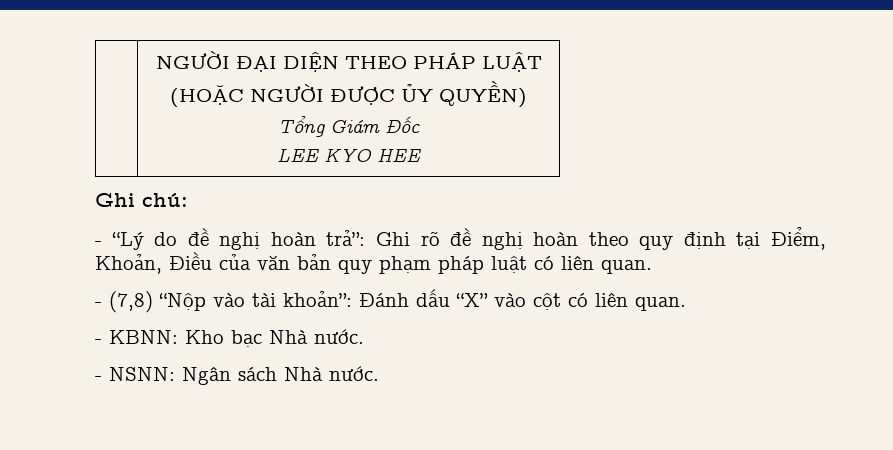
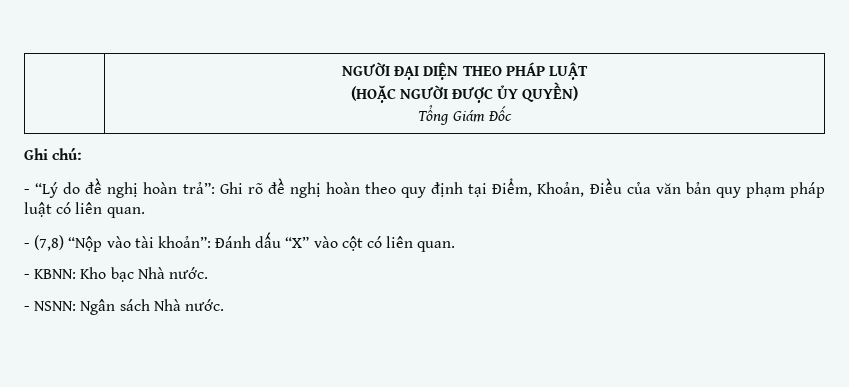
  | NGƯỜI ĐẠI DIỆN THEO PHÁP LUẬT
  (HOẶC NGƯỜI ĐƯỢC ỦY QUYỀN)
  Tổng Giám Đốc
- LEE KYO HEE

